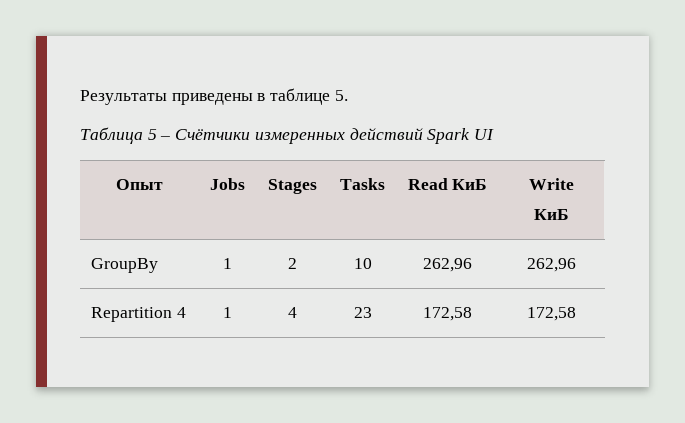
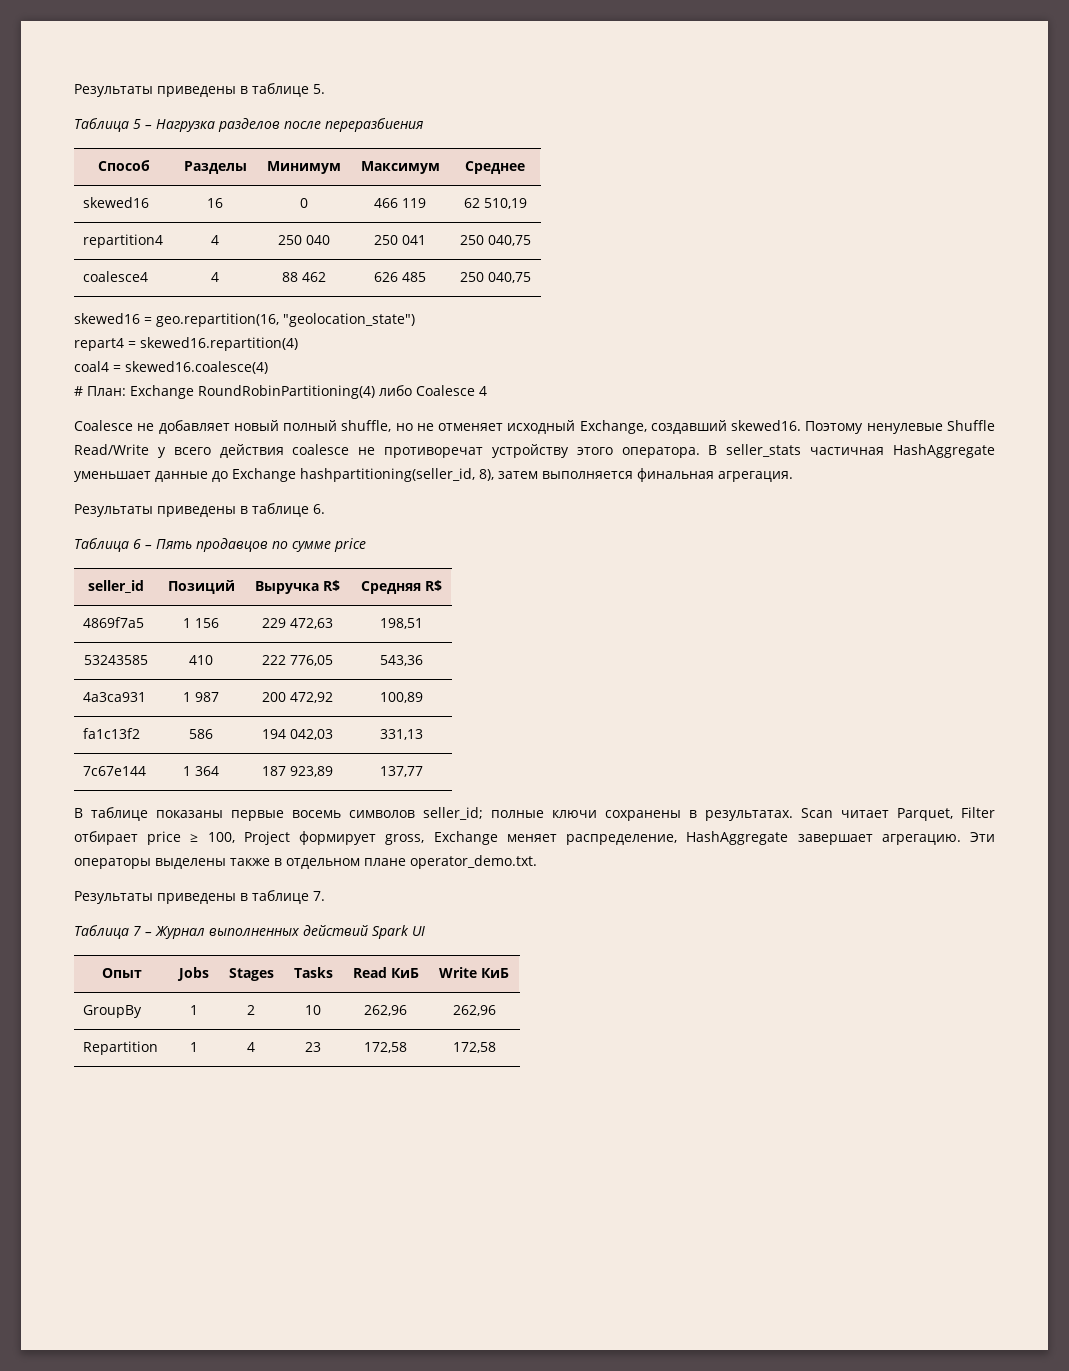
- Таблица 5 – Счётчики измеренных действий Spark UI
+ Таблица 5 – Нагрузка разделов после переразбиения
+ Способ | Разделы | Минимум | Максимум | Среднее
+ skewed16 | 16 | 0 | 466 119 | 62 510,19
+ repartition4 | 4 | 250 040 | 250 041 | 250 040,75
+ coalesce4 | 4 | 88 462 | 626 485 | 250 040,75
+ skewed16 = geo.repartition(16, "geolocation_state")
+ repart4 = skewed16.repartition(4)
+ coal4 = skewed16.coalesce(4)
+ # План: Exchange RoundRobinPartitioning(4) либо Coalesce 4
+ Coalesce не добавляет новый полный shuffle, но не отменяет исходный Exchange, создавший skewed16. Поэтому ненулевые Shuffle Read/Write у всего действия coalesce не противоречат устройству этого оператора. В seller_stats частичная HashAggregate уменьшает данные до Exchange hashpartitioning(seller_id, 8), затем выполняется финальная агрегация.
+ Результаты приведены в таблице 6.
+ Таблица 6 – Пять продавцов по сумме price
+ seller_id | Позиций | Выручка R$ | Средняя R$
+ 4869f7a5 | 1 156 | 229 472,63 | 198,51
+ 53243585 | 410 | 222 776,05 | 543,36
+ 4a3ca931 | 1 987 | 200 472,92 | 100,89
+ fa1c13f2 | 586 | 194 042,03 | 331,13
+ 7c67e144 | 1 364 | 187 923,89 | 137,77
+ В таблице показаны первые восемь символов seller_id; полные ключи сохранены в результатах. Scan читает Parquet, Filter отбирает price ≥ 100, Project формирует gross, Exchange меняет распределение, HashAggregate завершает агрегацию. Эти операторы выделены также в отдельном плане operator_demo.txt.
+ Результаты приведены в таблице 7.
+ Таблица 7 – Журнал выполненных действий Spark UI
- Repartition 4 | 1 | 4 | 23 | 172,58 | 172,58
+ Repartition | 1 | 4 | 23 | 172,58 | 172,58

